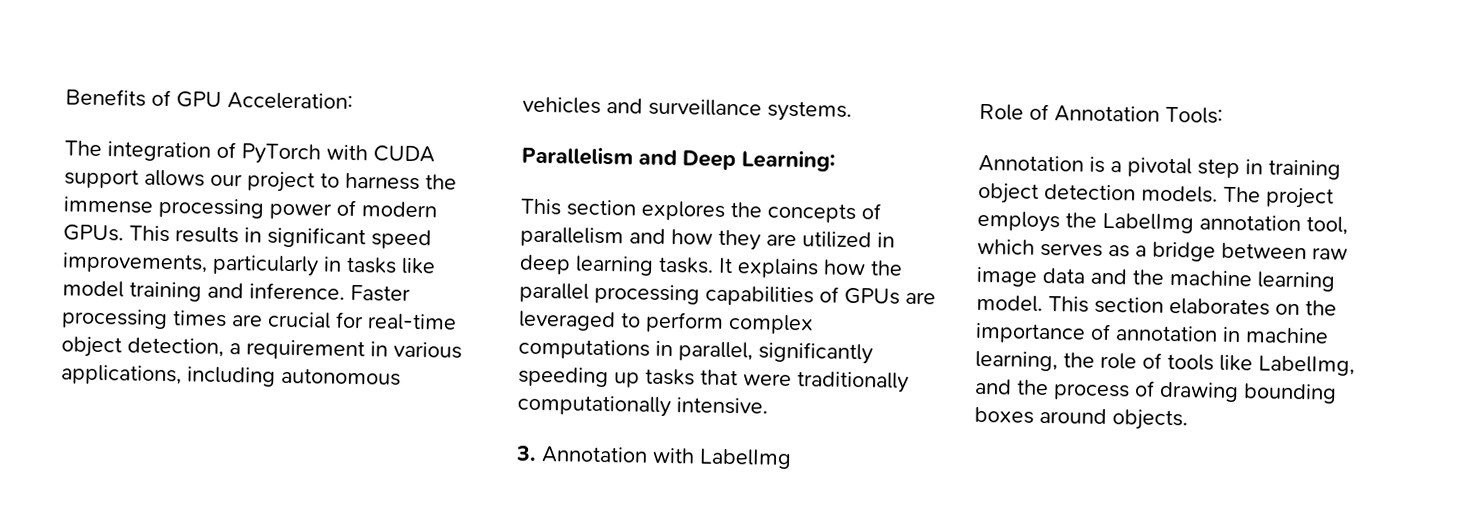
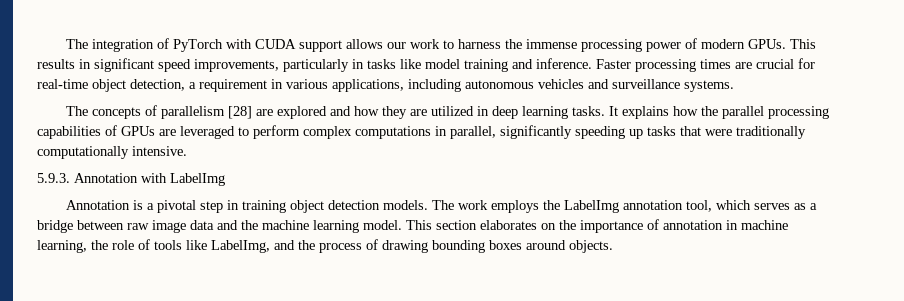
- Benefits of GPU Acceleration:
- The integration of PyTorch with CUDA support allows our project to harness the immense processing power of modern GPUs.
+ The integration of PyTorch with CUDA support allows our work to harness the immense processing power of modern GPUs.
- Parallelism and Deep Learning:
- This section explores the concepts of parallelism and how they are utilized in deep learning tasks.
+ The concepts of parallelism [28] are explored and how they are utilized in deep learning tasks.
- 3. Annotation with LabelImg
+ 5.9.3. Annotation with LabelImg
- Role of Annotation Tools:
- The project employs the LabelImg annotation tool, which serves as a bridge between raw image data and the machine learning model.
+ The work employs the LabelImg annotation tool, which serves as a bridge between raw image data and the machine learning model.

